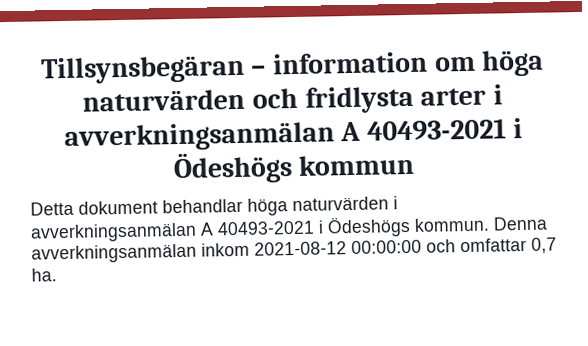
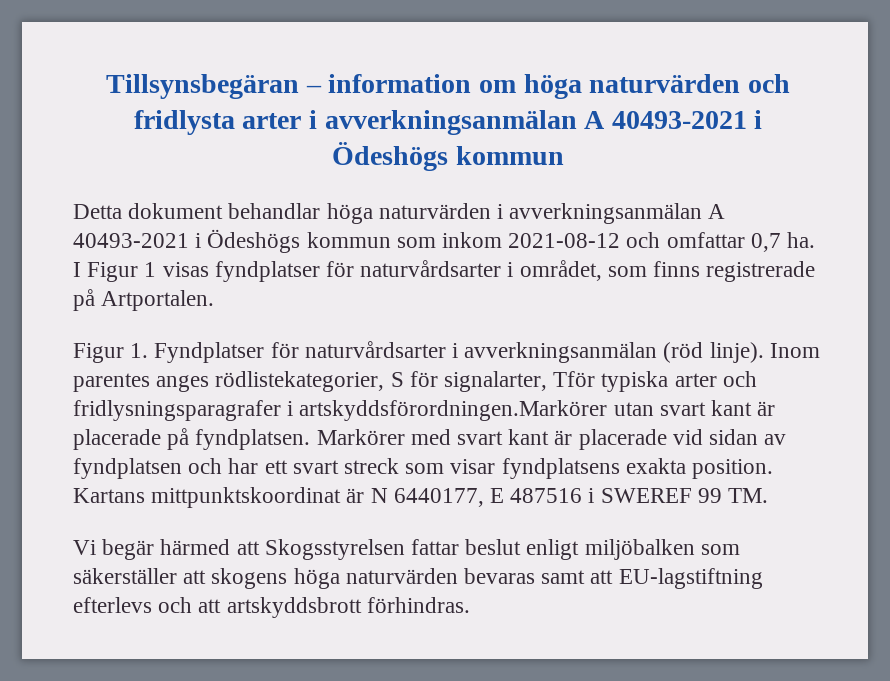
- Detta dokument behandlar höga naturvärden i avverkningsanmälan A 40493-2021 i Ödeshögs kommun. Denna avverkningsanmälan inkom 2021-08-12 00:00:00 och omfattar 0,7 ha.
+ Detta dokument behandlar höga naturvärden i avverkningsanmälan A 40493-2021 i Ödeshögs kommun som inkom 2021-08-12 och omfattar 0,7 ha.
+ I Figur 1 visas fyndplatser för naturvårdsarter i området, som finns registrerade på Artportalen.
+ Figur 1. Fyndplatser för naturvårdsarter i avverkningsanmälan (röd linje). Inom parentes anges rödlistekategorier, S för signalarter, Tför typiska arter och fridlysningsparagrafer i artskyddsförordningen.Markörer utan svart kant är placerade på fyndplatsen. Markörer med svart kant är placerade vid sidan av fyndplatsen och har ett svart streck som visar fyndplatsens exakta position. Kartans mittpunktskoordinat är N 6440177, E 487516 i SWEREF 99 TM.
+ Vi begär härmed att Skogsstyrelsen fattar beslut enligt miljöbalken som säkerställer att skogens höga naturvärden bevaras samt att EU-lagstiftning efterlevs och att artskyddsbrott förhindras.

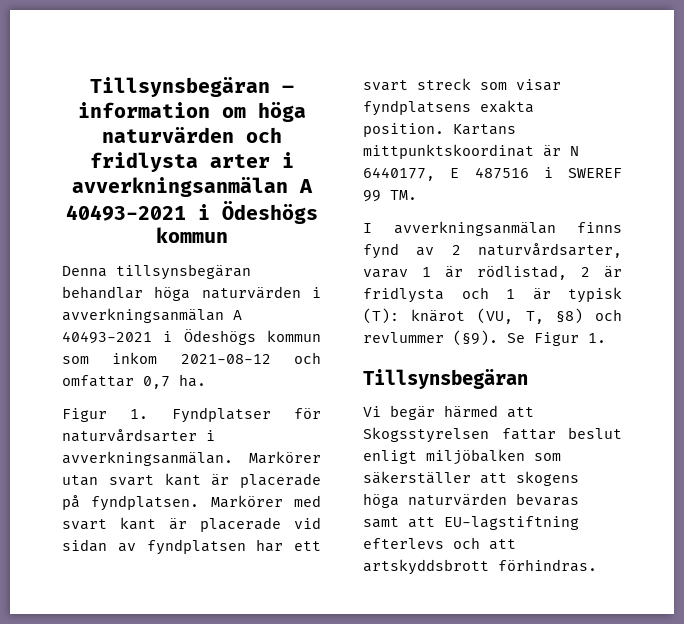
- Detta dokument behandlar höga naturvärden i avverkningsanmälan A 40493-2021 i Ödeshögs kommun som inkom 2021-08-12 och omfattar 0,7 ha. I Figur 1 visas fyndplatser för naturvårdsarter i området, som finns registrerade på Artportalen.
+ Denna tillsynsbegäran behandlar höga naturvärden i avverkningsanmälan A 40493-2021 i Ödeshögs kommun som inkom 2021-08-12 och omfattar 0,7 ha.
- Figur 1. Fyndplatser för naturvårdsarter i avverkningsanmälan (röd linje). Inom parentes anges rödlistekategorier, S för signalarter, Tför typiska arter och fridlysningsparagrafer i artskyddsförordningen.Markörer utan svart kant är placerade på fyndplatsen.
+ Figur 1. Fyndplatser för naturvårdsarter i avverkningsanmälan. Markörer utan svart kant är placerade på fyndplatsen.
- Markörer med svart kant är placerade vid sidan av fyndplatsen och har ett svart streck som visar fyndplatsens exakta position.
+ Markörer med svart kant är placerade vid sidan av fyndplatsen har ett svart streck som visar fyndplatsens exakta position.
+ I avverkningsanmälan finns fynd av 2 naturvårdsarter, varav 1 är rödlistad, 2 är fridlysta och 1 är typisk (T): knärot (VU, T, §8) och revlummer (§9). Se Figur 1.
+ Tillsynsbegäran

